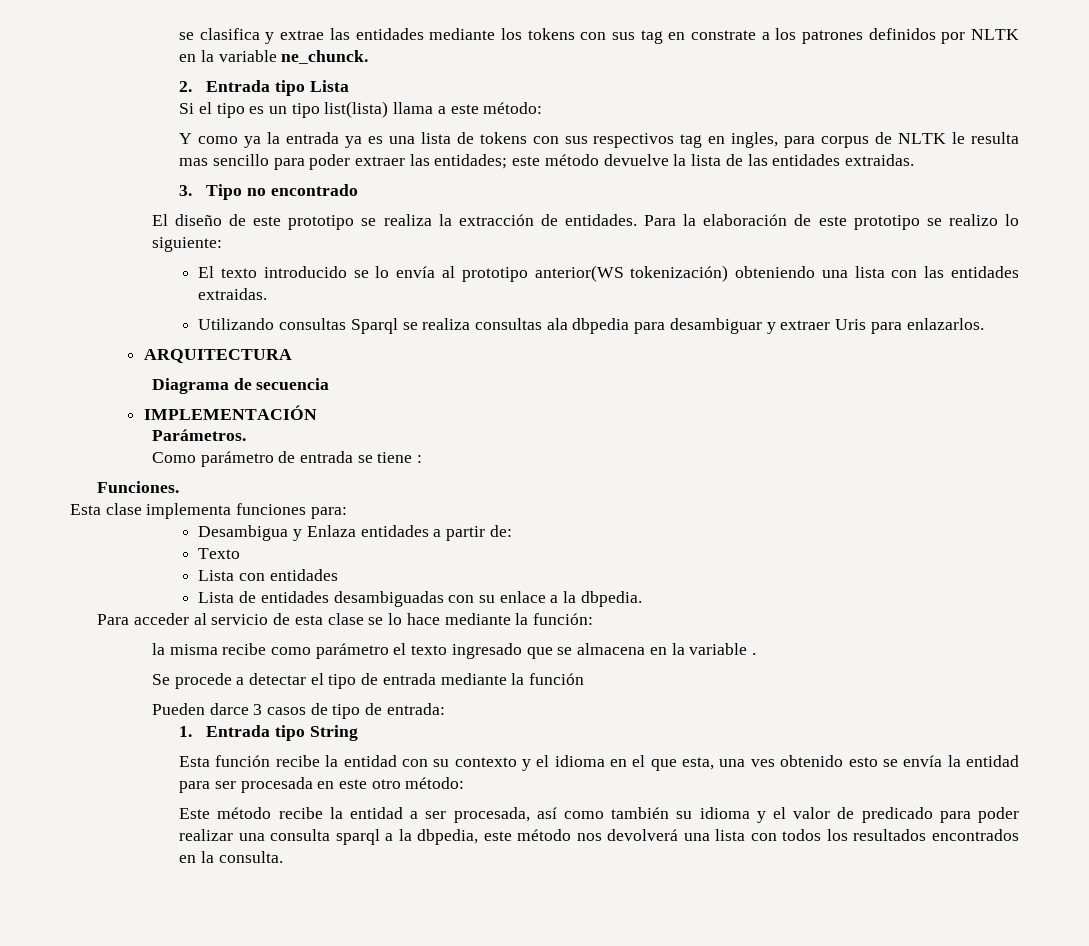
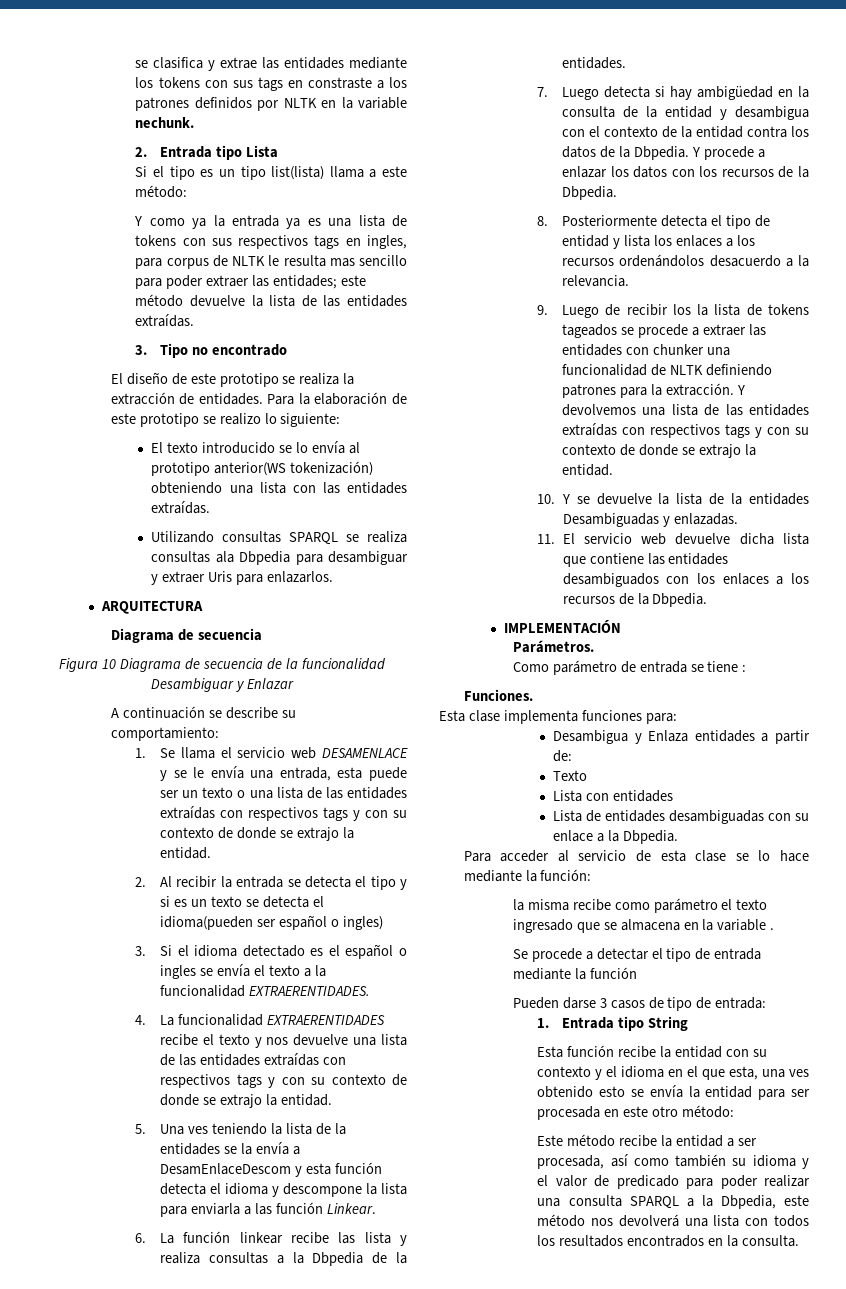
- se clasifica y extrae las entidades mediante los tokens con sus tag en constrate a los patrones definidos por NLTK en la variable ne_chunck.
+ se clasifica y extrae las entidades mediante los tokens con sus tags en constraste a los patrones definidos por NLTK en la variable nechunk.
- Y como ya la entrada ya es una lista de tokens con sus respectivos tag en ingles, para corpus de NLTK le resulta mas sencillo para poder extraer las entidades; este método devuelve la lista de las entidades extraidas.
+ Y como ya la entrada ya es una lista de tokens con sus respectivos tags en ingles, para corpus de NLTK le resulta mas sencillo para poder extraer las entidades; este método devuelve la lista de las entidades extraídas.
- El texto introducido se lo envía al prototipo anterior(WS tokenización) obteniendo una lista con las entidades extraidas.
+ El texto introducido se lo envía al prototipo anterior(WS tokenización) obteniendo una lista con las entidades extraídas.
- Utilizando consultas Sparql se realiza consultas ala dbpedia para desambiguar y extraer Uris para enlazarlos.
+ Utilizando consultas SPARQL se realiza consultas ala Dbpedia para desambiguar y extraer Uris para enlazarlos.
+ Figura 10 Diagrama de secuencia de la funcionalidad Desambiguar y Enlazar
+ A continuación se describe su comportamiento:
+ 1. Se llama el servicio web DESAMENLACE y se le envía una entrada, esta puede ser un texto o una lista de las entidades extraídas con respectivos tags y con su contexto de donde se extrajo la entidad.
+ 2. Al recibir la entrada se detecta el tipo y si es un texto se detecta el idioma(pueden ser español o ingles)
+ 3. Si el idioma detectado es el español o ingles se envía el texto a la funcionalidad EXTRAERENTIDADES.
+ 4. La funcionalidad EXTRAERENTIDADES recibe el texto y nos devuelve una lista de las entidades extraídas con respectivos tags y con su contexto de donde se extrajo la entidad.
+ 5. Una ves teniendo la lista de la entidades se la envía a DesamEnlaceDescom y esta función detecta el idioma y descompone la lista para enviarla a las función Linkear.
+ 6. La función linkear recibe las lista y realiza consultas a la Dbpedia de la entidades.
+ 7. Luego detecta si hay ambigüedad en la consulta de la entidad y desambigua con el contexto de la entidad contra los datos de la Dbpedia. Y procede a enlazar los datos con los recursos de la Dbpedia.
+ 8. Posteriormente detecta el tipo de entidad y lista los enlaces a los recursos ordenándolos desacuerdo a la relevancia.
+ 9. Luego de recibir los la lista de tokens tageados se procede a extraer las entidades con chunker una funcionalidad de NLTK definiendo patrones para la extracción. Y devolvemos una lista de las entidades extraídas con respectivos tags y con su contexto de donde se extrajo la entidad.
+ 10. Y se devuelve la lista de la entidades Desambiguadas y enlazadas.
+ 11. El servicio web devuelve dicha lista que contiene las entidades desambiguados con los enlaces a los recursos de la Dbpedia.
- Lista de entidades desambiguadas con su enlace a la dbpedia.
+ Lista de entidades desambiguadas con su enlace a la Dbpedia.
- Pueden darce 3 casos de tipo de entrada:
+ Pueden darse 3 casos de tipo de entrada:
- Este método recibe la entidad a ser procesada, así como también su idioma y el valor de predicado para poder realizar una consulta sparql a la dbpedia, este método nos devolverá una lista con todos los resultados encontrados en la consulta.
+ Este método recibe la entidad a ser procesada, así como también su idioma y el valor de predicado para poder realizar una consulta SPARQL a la Dbpedia, este método nos devolverá una lista con todos los resultados encontrados en la consulta.

